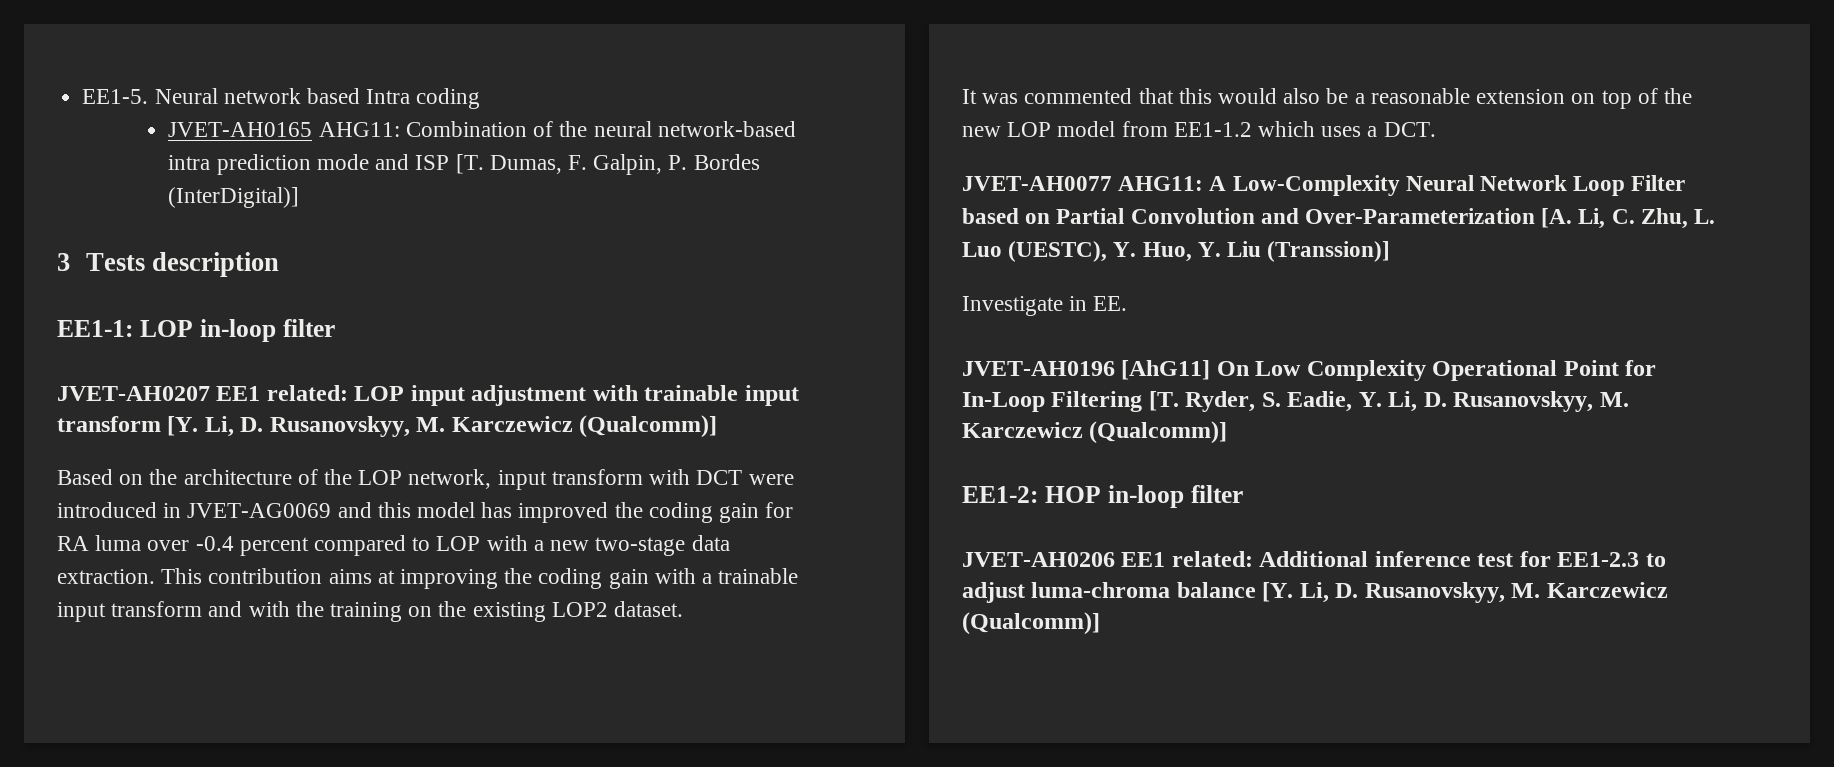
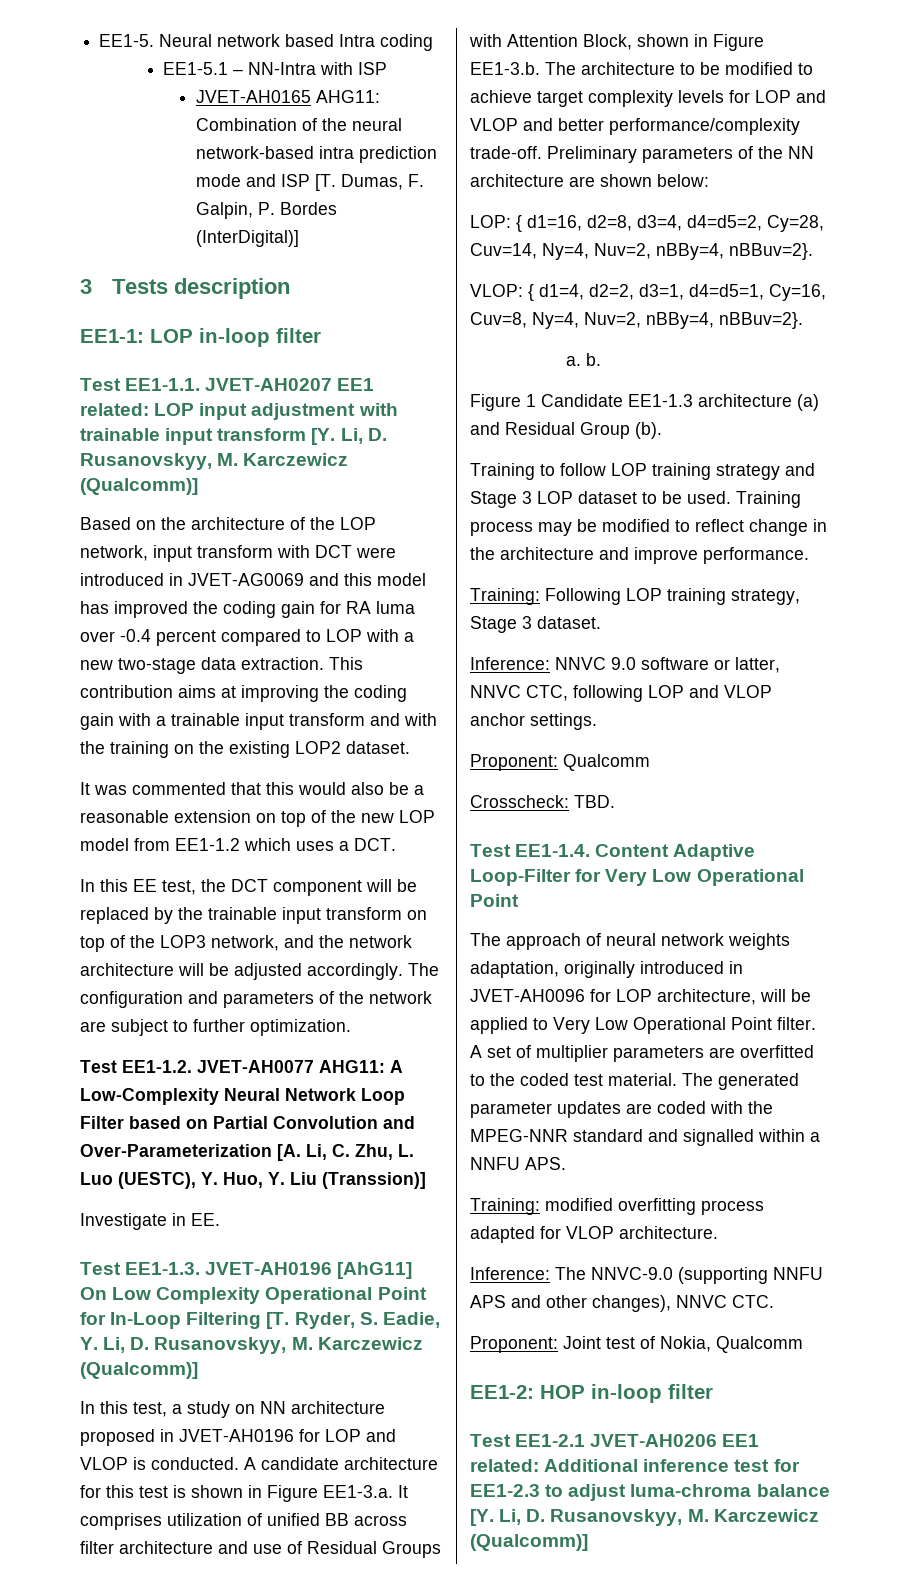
+ EE1-5.1 – NN-Intra with ISP
- JVET-AH0207 EE1 related: LOP input adjustment with trainable input transform [Y. Li, D. Rusanovskyy, M. Karczewicz (Qualcomm)]
+ Test EE1-1.1. JVET-AH0207 EE1 related: LOP input adjustment with trainable input transform [Y. Li, D. Rusanovskyy, M. Karczewicz (Qualcomm)]
- JVET-AH0077 AHG11: A Low-Complexity Neural Network Loop Filter based on Partial Convolution and Over-Parameterization [A. Li, C. Zhu, L. Luo (UESTC), Y. Huo, Y. Liu (Transsion)]
+ In this EE test, the DCT component will be replaced by the trainable input transform on top of the LOP3 network, and the network architecture will be adjusted accordingly. The configuration and parameters of the network are subject to further optimization.
+ Test EE1-1.2. JVET-AH0077 AHG11: A Low-Complexity Neural Network Loop Filter based on Partial Convolution and Over-Parameterization [A. Li, C. Zhu, L. Luo (UESTC), Y. Huo, Y. Liu (Transsion)]
- JVET-AH0196 [AhG11] On Low Complexity Operational Point for In-Loop Filtering [T. Ryder, S. Eadie, Y. Li, D. Rusanovskyy, M. Karczewicz (Qualcomm)]
+ Test EE1-1.3. JVET-AH0196 [AhG11] On Low Complexity Operational Point for In-Loop Filtering [T. Ryder, S. Eadie, Y. Li, D. Rusanovskyy, M. Karczewicz (Qualcomm)]
+ In this test, a study on NN architecture proposed in JVET-AH0196 for LOP and VLOP is conducted. A candidate architecture for this test is shown in Figure EE1-3.a. It comprises utilization of unified BB across filter architecture and use of Residual Groups with Attention Block, shown in Figure EE1-3.b. The architecture to be modified to achieve target complexity levels for LOP and VLOP and better performance/complexity trade-off. Preliminary parameters of the NN architecture are shown below:
+ LOP: { d1=16, d2=8, d3=4, d4=d5=2, Cy=28, Cuv=14, Ny=4, Nuv=2, nBBy=4, nBBuv=2}.
+ VLOP: { d1=4, d2=2, d3=1, d4=d5=1, Cy=16, Cuv=8, Ny=4, Nuv=2, nBBy=4, nBBuv=2}.
+ a. b.
+ Figure 1 Candidate EE1-1.3 architecture (a) and Residual Group (b).
+ Training to follow LOP training strategy and Stage 3 LOP dataset to be used. Training process may be modified to reflect change in the architecture and improve performance.
+ Training: Following LOP training strategy, Stage 3 dataset.
+ Inference: NNVC 9.0 software or latter, NNVC CTC, following LOP and VLOP anchor settings.
+ Proponent: Qualcomm
+ Crosscheck: TBD.
+ Test EE1-1.4. Content Adaptive Loop-Filter for Very Low Operational Point
+ The approach of neural network weights adaptation, originally introduced in JVET-AH0096 for LOP architecture, will be applied to Very Low Operational Point filter. A set of multiplier parameters are overfitted to the coded test material. The generated parameter updates are coded with the MPEG-NNR standard and signalled within a NNFU APS.
+ Training: modified overfitting process adapted for VLOP architecture.
+ Inference: The NNVC-9.0 (supporting NNFU APS and other changes), NNVC CTC.
+ Proponent: Joint test of Nokia, Qualcomm
- JVET-AH0206 EE1 related: Additional inference test for EE1-2.3 to adjust luma-chroma balance [Y. Li, D. Rusanovskyy, M. Karczewicz (Qualcomm)]
+ Test EE1-2.1 JVET-AH0206 EE1 related: Additional inference test for EE1-2.3 to adjust luma-chroma balance [Y. Li, D. Rusanovskyy, M. Karczewicz (Qualcomm)]

